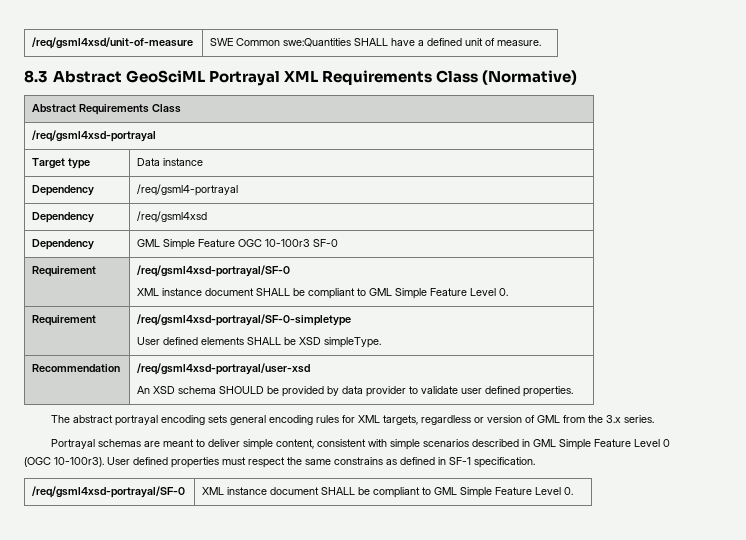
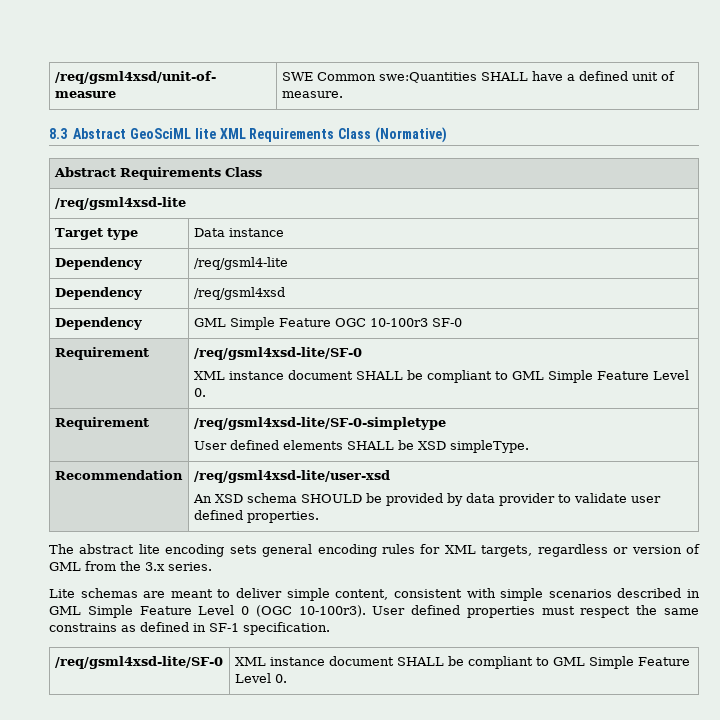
- 8.3 Abstract GeoSciML Portrayal XML Requirements Class (Normative)
+ 8.3 Abstract GeoSciML lite XML Requirements Class (Normative)
- /req/gsml4xsd-portrayal
+ /req/gsml4xsd-lite
- Dependency | /req/gsml4-portrayal
+ Dependency | /req/gsml4-lite
- Requirement | /req/gsml4xsd-portrayal/SF-0
+ Requirement | /req/gsml4xsd-lite/SF-0
- Requirement | /req/gsml4xsd-portrayal/SF-0-simpletype
+ Requirement | /req/gsml4xsd-lite/SF-0-simpletype
- Recommendation | /req/gsml4xsd-portrayal/user-xsd
+ Recommendation | /req/gsml4xsd-lite/user-xsd
- The abstract portrayal encoding sets general encoding rules for XML targets, regardless or version of GML from the 3.x series.
+ The abstract lite encoding sets general encoding rules for XML targets, regardless or version of GML from the 3.x series.
- Portrayal schemas are meant to deliver simple content, consistent with simple scenarios described in GML Simple Feature Level 0 (OGC 10-100r3).
+ Lite schemas are meant to deliver simple content, consistent with simple scenarios described in GML Simple Feature Level 0 (OGC 10-100r3).
- /req/gsml4xsd-portrayal/SF-0 | XML instance document SHALL be compliant to GML Simple Feature Level 0.
+ /req/gsml4xsd-lite/SF-0 | XML instance document SHALL be compliant to GML Simple Feature Level 0.

